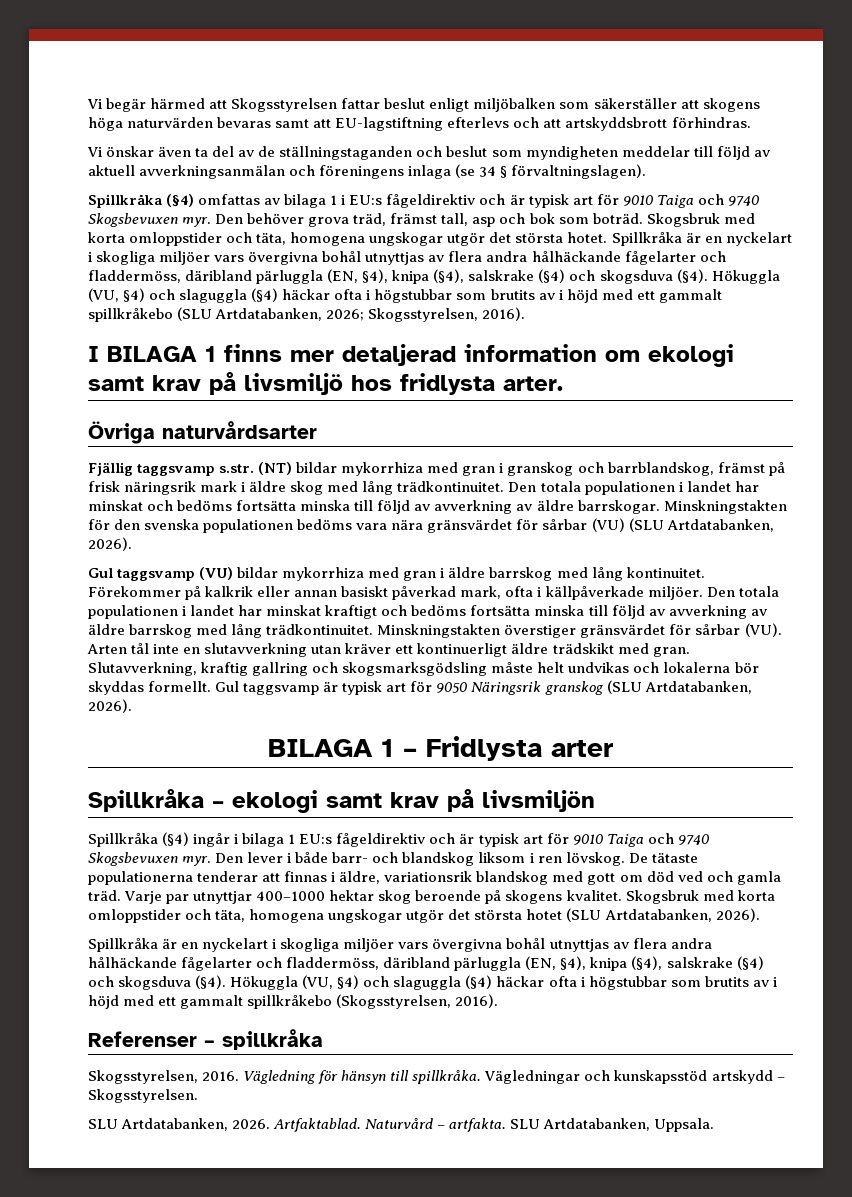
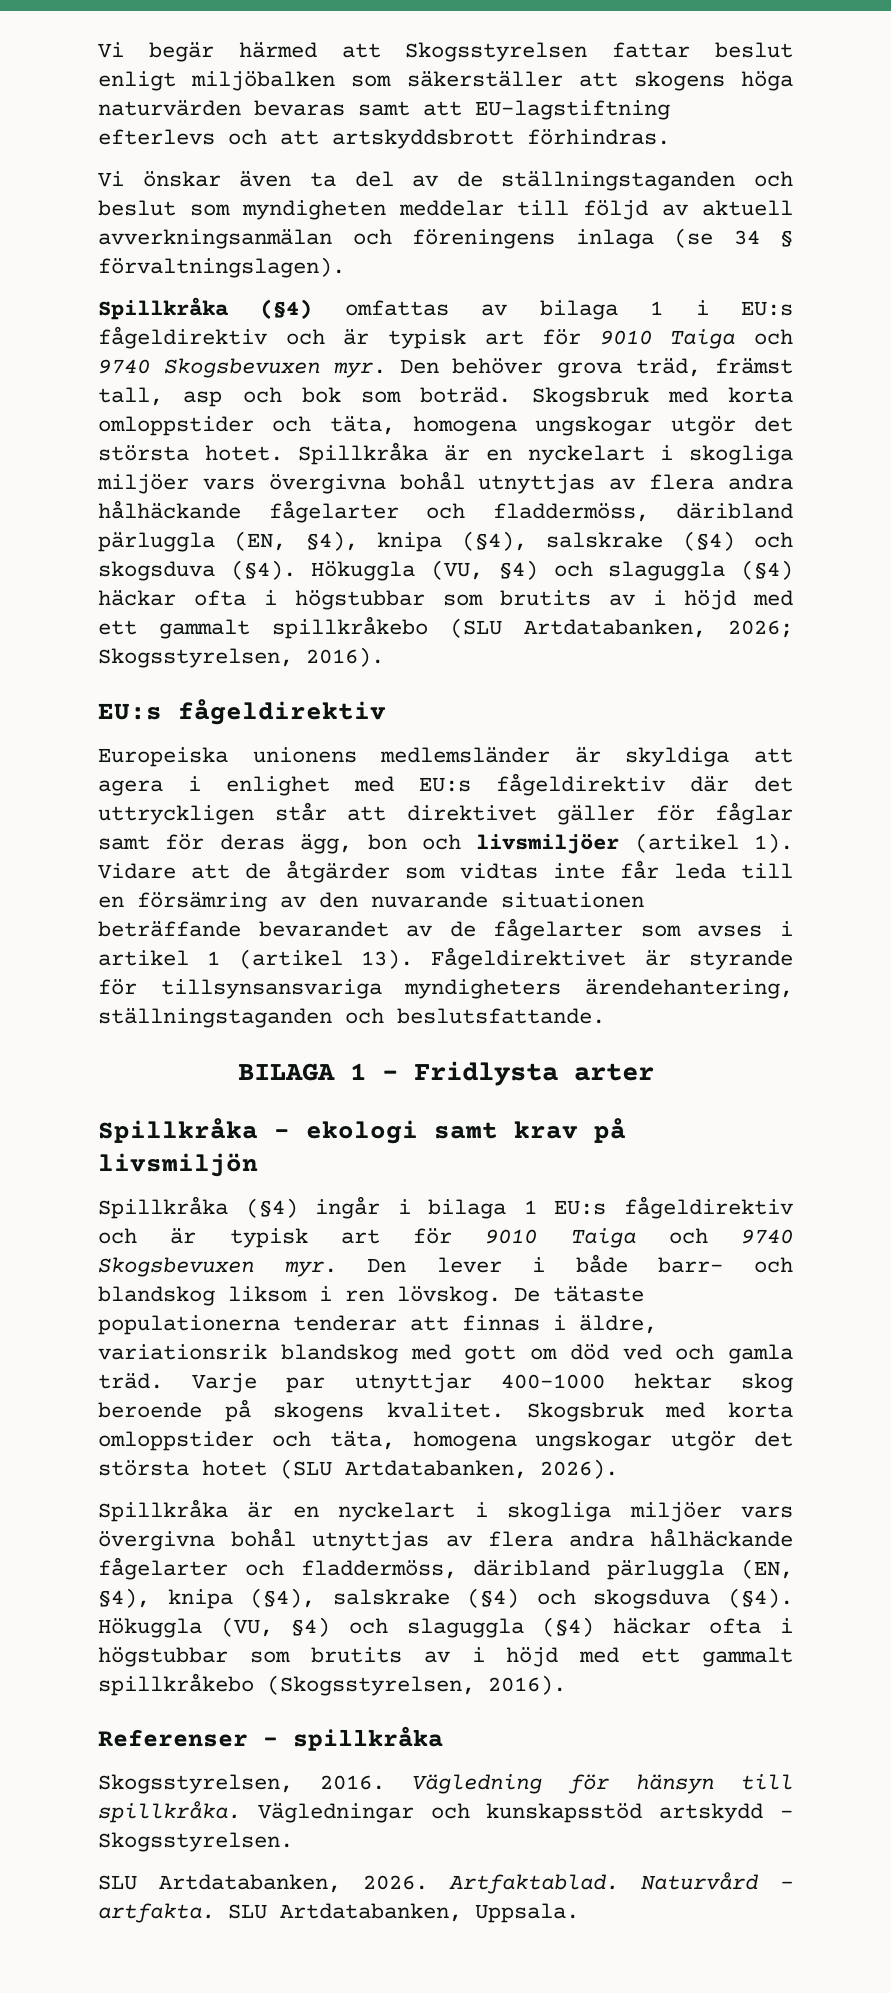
  Hökuggla (VU, §4) och slaguggla (§4) häckar ofta i högstubbar som brutits av i höjd med ett gammalt spillkråkebo (SLU Artdatabanken, 2026; Skogsstyrelsen, 2016).
- I BILAGA 1 finns mer detaljerad information om ekologi samt krav på livsmiljö hos fridlysta arter.
- Övriga naturvårdsarter
- Fjällig taggsvamp s.str. (NT) bildar mykorrhiza med gran i granskog och barrblandskog, främst på frisk näringsrik mark i äldre skog med lång trädkontinuitet. Den totala populationen i landet har minskat och bedöms fortsätta minska till följd av avverkning av äldre barrskogar. Minskningstakten för den svenska populationen bedöms vara nära gränsvärdet för sårbar (VU) (SLU Artdatabanken, 2026).
- Gul taggsvamp (VU) bildar mykorrhiza med gran i äldre barrskog med lång kontinuitet. Förekommer på kalkrik eller annan basiskt påverkad mark, ofta i källpåverkade miljöer. Den totala populationen i landet har minskat kraftigt och bedöms fortsätta minska till följd av avverkning av äldre barrskog med lång trädkontinuitet. Minskningstakten överstiger gränsvärdet för sårbar (VU). Arten tål inte en slutavverkning utan kräver ett kontinuerligt äldre trädskikt med gran. Slutavverkning, kraftig gallring och skogsmarksgödsling måste helt undvikas och lokalerna bör skyddas formellt. Gul taggsvamp är typisk art för 9050 Näringsrik granskog (SLU Artdatabanken, 2026).
+ EU:s fågeldirektiv
+ Europeiska unionens medlemsländer är skyldiga att agera i enlighet med EU:s fågeldirektiv där det uttryckligen står att direktivet gäller för fåglar samt för deras ägg, bon och livsmiljöer (artikel 1). Vidare att de åtgärder som vidtas inte får leda till en försämring av den nuvarande situationen beträffande bevarandet av de fågelarter som avses i artikel 1 (artikel 13). Fågeldirektivet är styrande för tillsynsansvariga myndigheters ärendehantering, ställningstaganden och beslutsfattande.

